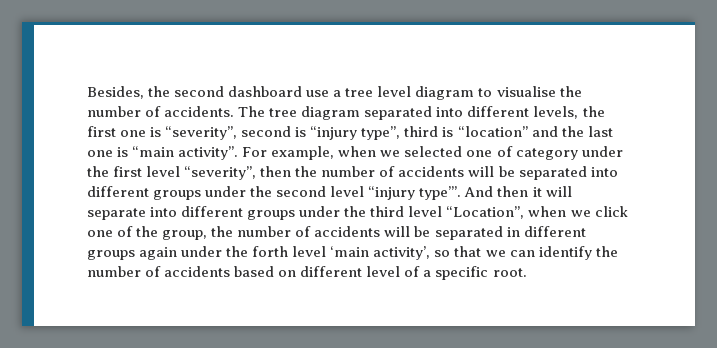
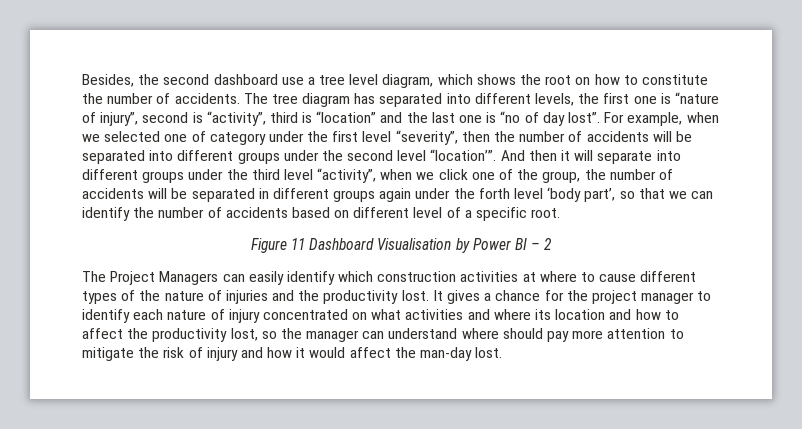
- Besides, the second dashboard use a tree level diagram to visualise the number of accidents.
+ Besides, the second dashboard use a tree level diagram, which shows the root on how to constitute the number of accidents.
- The tree diagram separated into different levels, the first one is “severity”, second is “injury type”, third is “location” and the last one is “main activity”.
+ The tree diagram has separated into different levels, the first one is “nature of injury”, second is “activity”, third is “location” and the last one is “no of day lost”.
- For example, when we selected one of category under the first level “severity”, then the number of accidents will be separated into different groups under the second level “injury type’”.
+ For example, when we selected one of category under the first level “severity”, then the number of accidents will be separated into different groups under the second level “location’”.
- And then it will separate into different groups under the third level “Location”, when we click one of the group, the number of accidents will be separated in different groups again under the forth level ‘main activity’, so that we can identify the number of accidents based on different level of a specific root.
+ And then it will separate into different groups under the third level “activity”, when we click one of the group, the number of accidents will be separated in different groups again under the forth level ‘body part’, so that we can identify the number of accidents based on different level of a specific root.
+ Figure 11 Dashboard Visualisation by Power BI – 2
+ The Project Managers can easily identify which construction activities at where to cause different types of the nature of injuries and the productivity lost. It gives a chance for the project manager to identify each nature of injury concentrated on what activities and where its location and how to affect the productivity lost, so the manager can understand where should pay more attention to mitigate the risk of injury and how it would affect the man-day lost.

